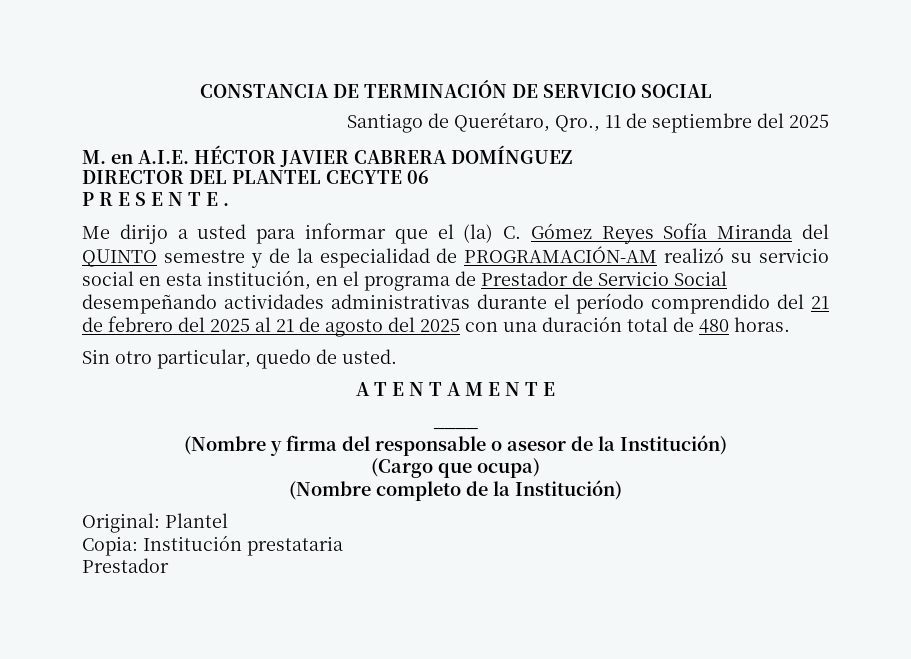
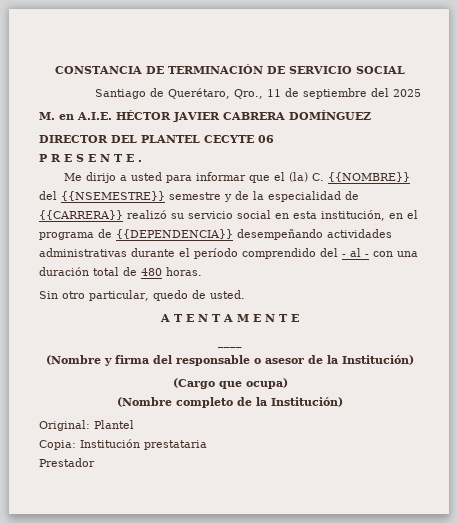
- Me dirijo a usted para informar que el (la) C. Gómez Reyes Sofía Miranda del QUINTO semestre y de la especialidad de PROGRAMACIÓN-AM realizó su servicio social en esta institución, en el programa de Prestador de Servicio Social desempeñando actividades administrativas durante el período comprendido del 21 de febrero del 2025 al 21 de agosto del 2025 con una duración total de 480 horas.
+ Me dirijo a usted para informar que el (la) C. {{NOMBRE}} del {{NSEMESTRE}} semestre y de la especialidad de {{CARRERA}} realizó su servicio social en esta institución, en el programa de {{DEPENDENCIA}} desempeñando actividades administrativas durante el período comprendido del - al - con una duración total de 480 horas.

